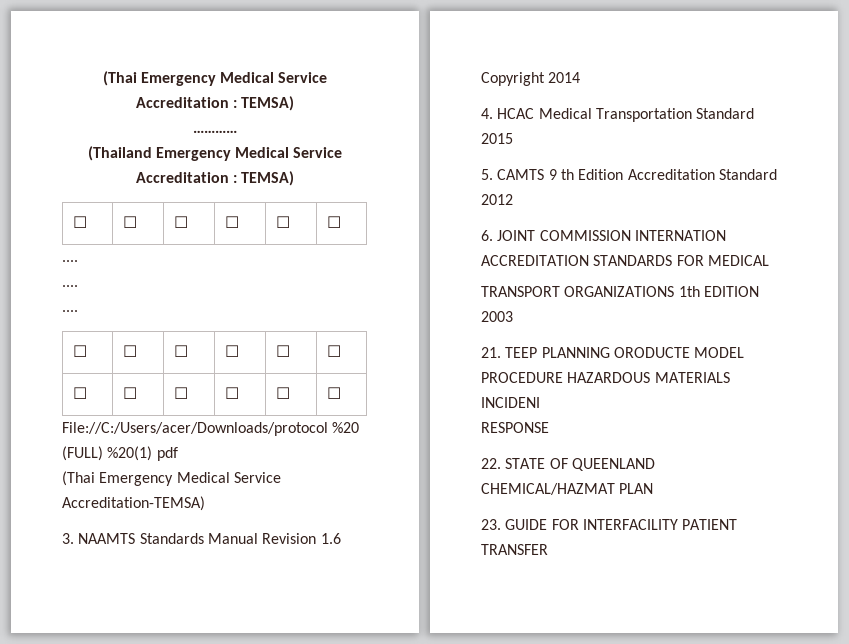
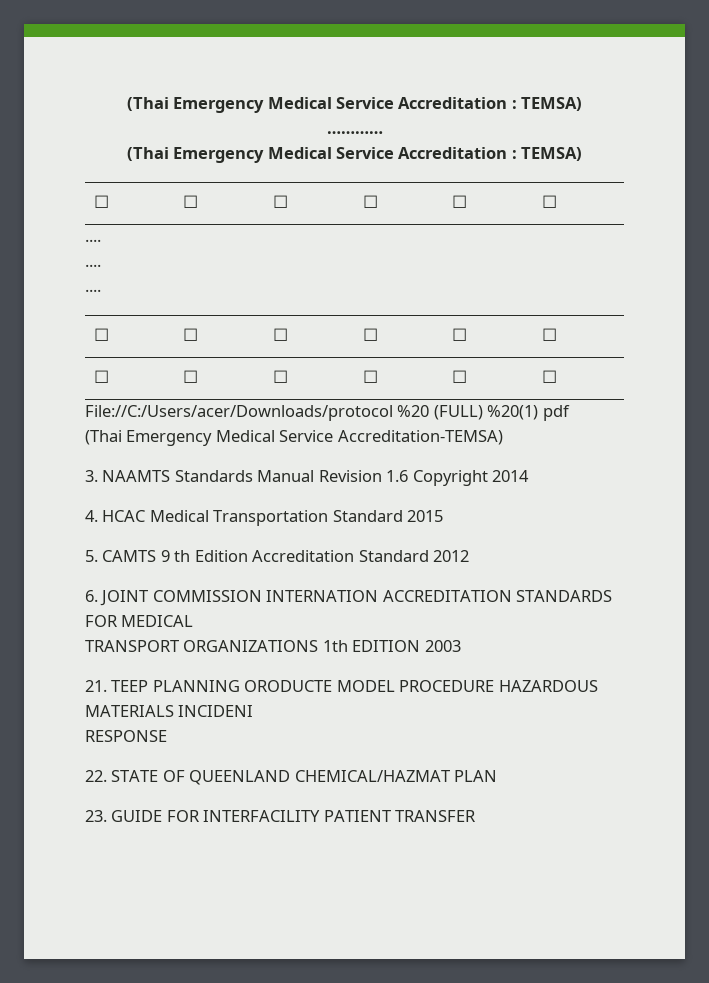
  …………
- (Thailand Emergency Medical Service Accreditation : TEMSA)
+ (Thai Emergency Medical Service Accreditation : TEMSA)

